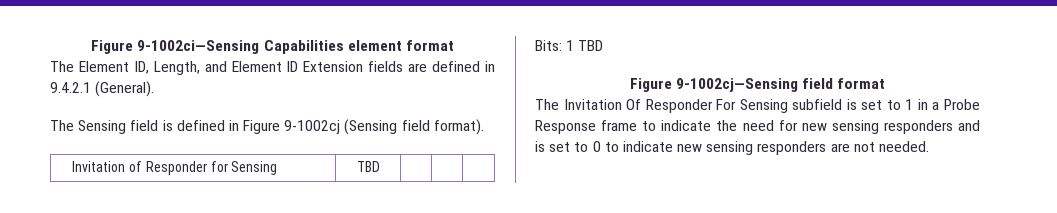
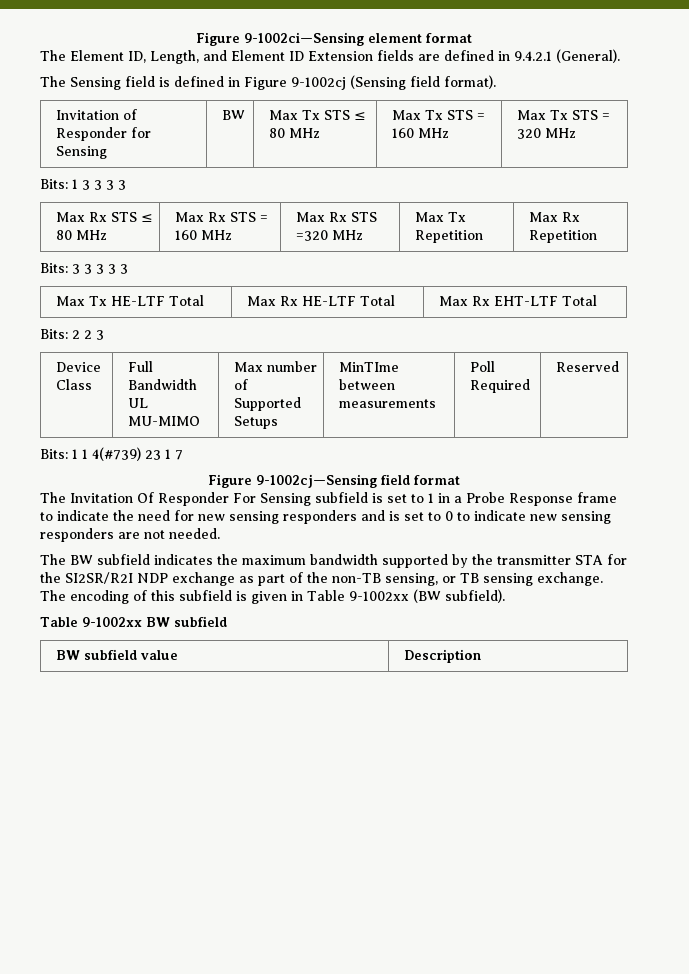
- Figure 9-1002ci—Sensing Capabilities element format
+ Figure 9-1002ci—Sensing element format
- Invitation of Responder for Sensing | TBD | | |
- Bits: 1 TBD
+ Invitation of Responder for Sensing | BW | Max Tx STS ≤ 80 MHz | Max Tx STS = 160 MHz | Max Tx STS = 320 MHz
+ Bits: 1 3 3 3 3
+ Max Rx STS ≤ 80 MHz | Max Rx STS = 160 MHz | Max Rx STS =320 MHz | Max Tx Repetition | Max Rx Repetition
+ Bits: 3 3 3 3 3
+ Max Tx HE-LTF Total | Max Rx HE-LTF Total | Max Rx EHT-LTF Total
+ Bits: 2 2 3
+ Device Class | Full Bandwidth UL MU-MIMO | Max number of Supported Setups | MinTIme between measurements | Poll Required | Reserved
+ Bits: 1 1 4(#739) 23 1 7
+ The BW subfield indicates the maximum bandwidth supported by the transmitter STA for the SI2SR/R2I NDP exchange as part of the non-TB sensing, or TB sensing exchange. The encoding of this subfield is given in Table 9-1002xx (BW subfield).
+ Table 9-1002xx BW subfield
+ BW subfield value | Description

